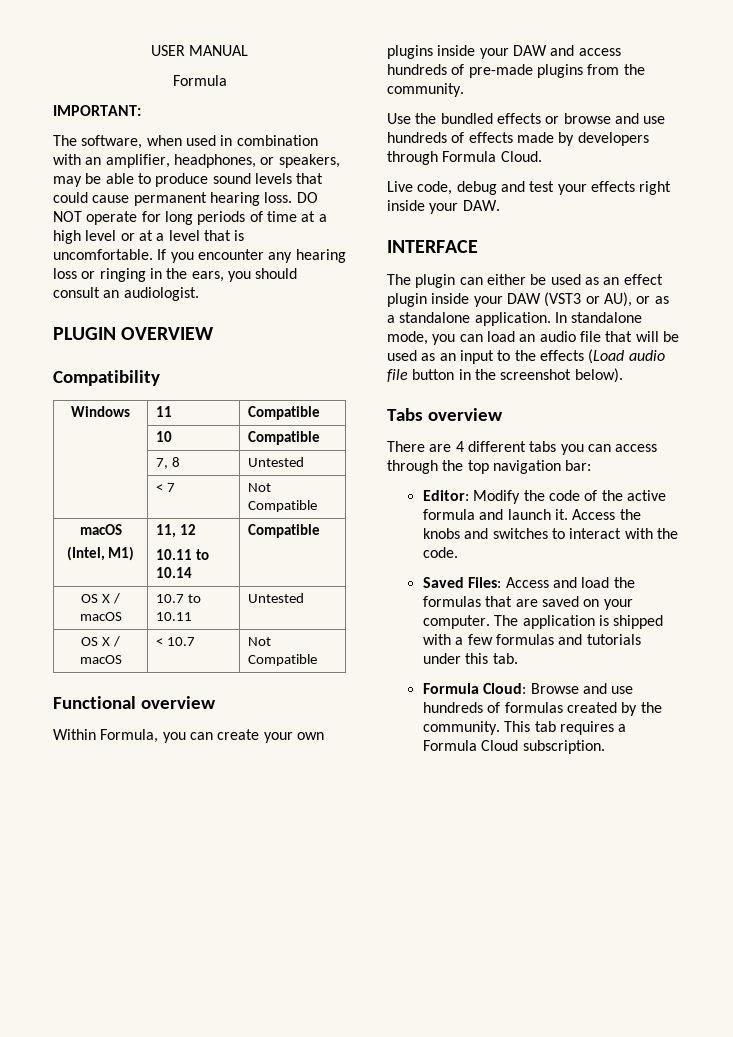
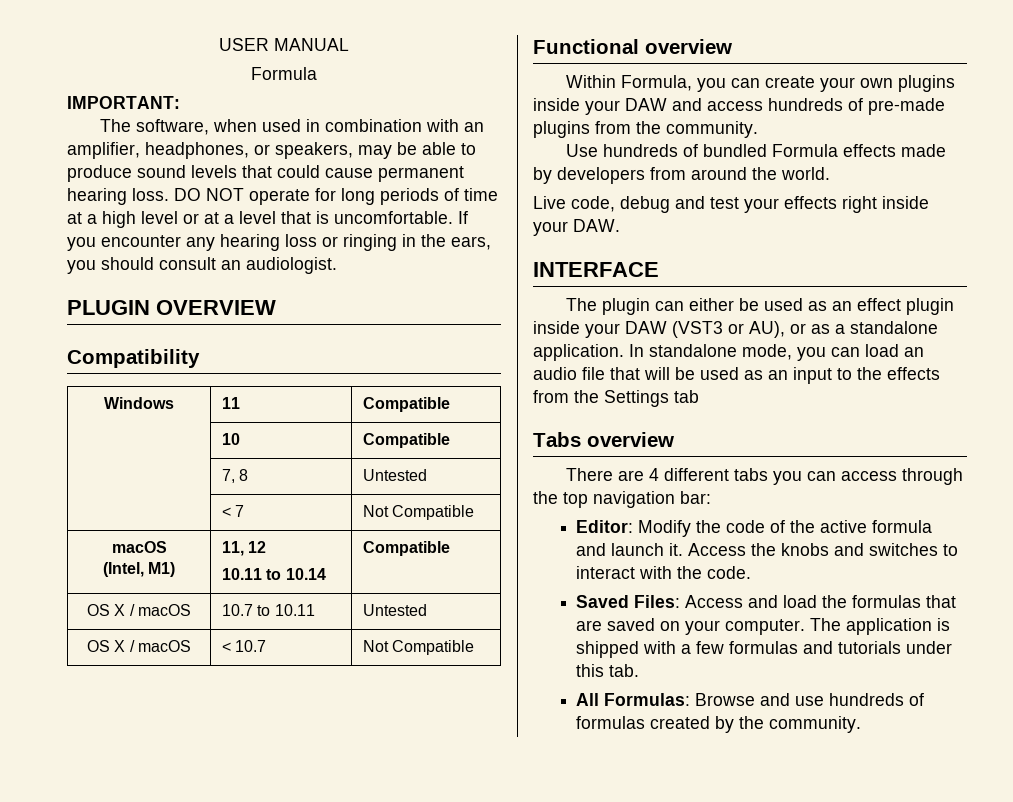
- Use the bundled effects or browse and use hundreds of effects made by developers through Formula Cloud.
+ Use hundreds of bundled Formula effects made by developers from around the world.
- In standalone mode, you can load an audio file that will be used as an input to the effects (Load audio file button in the screenshot below).
+ In standalone mode, you can load an audio file that will be used as an input to the effects from the Settings tab
- Formula Cloud: Browse and use hundreds of formulas created by the community. This tab requires a Formula Cloud subscription.
+ All Formulas: Browse and use hundreds of formulas created by the community.

